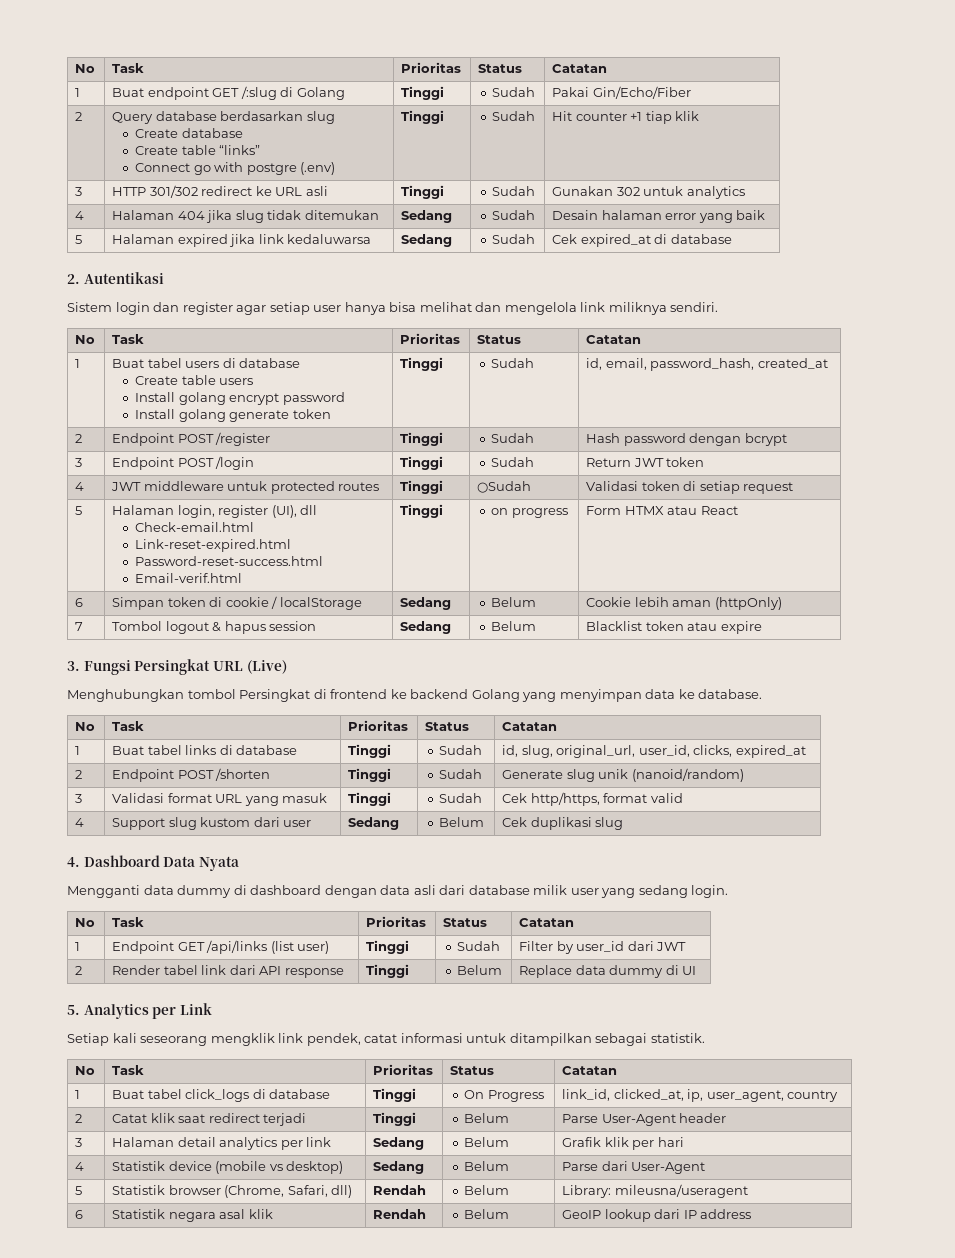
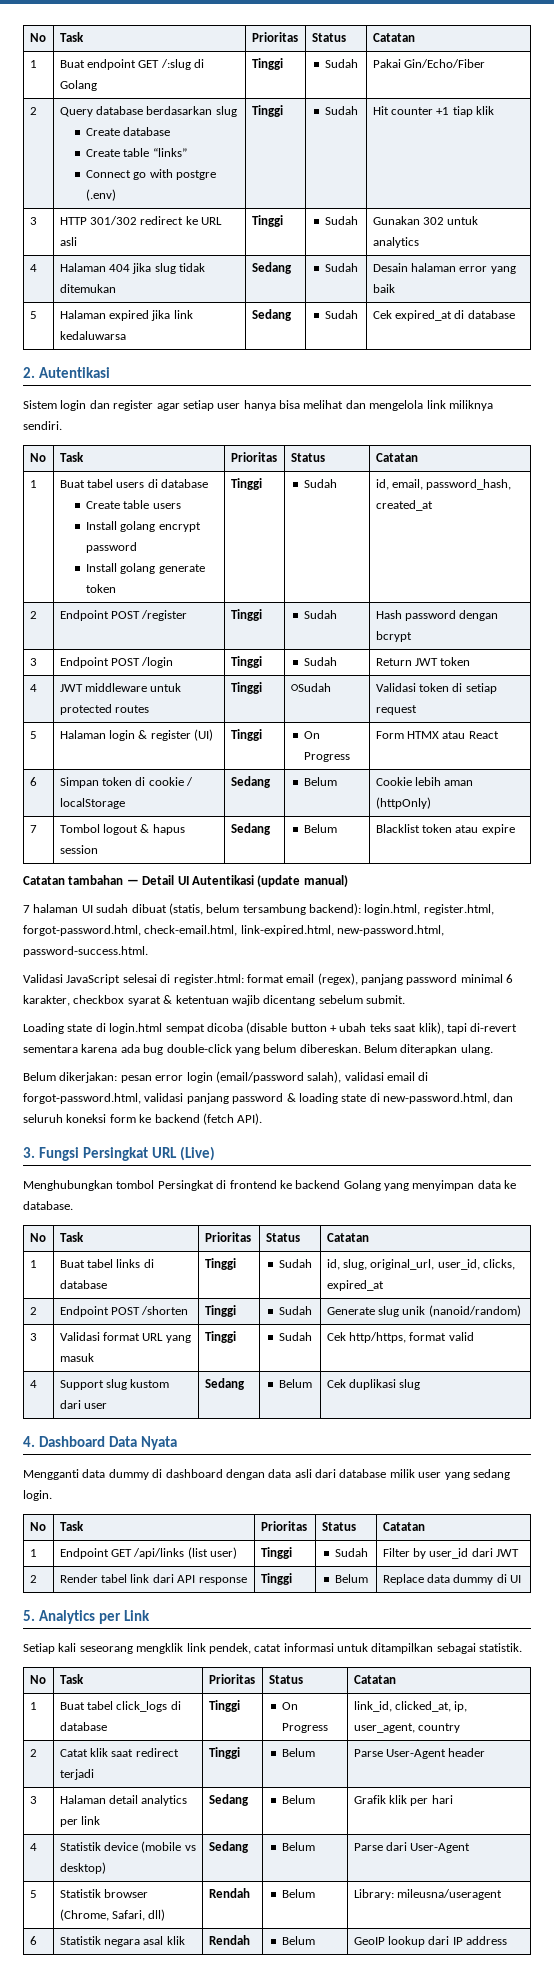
- 5 | Halaman login, register (UI), dll
- Check-email.html
- Link-reset-expired.html
- Password-reset-success.html
- Email-verif.html | Tinggi | on progress | Form HTMX atau React
+ 5 | Halaman login & register (UI) | Tinggi | On Progress | Form HTMX atau React
+ Catatan tambahan — Detail UI Autentikasi (update manual)
+ 7 halaman UI sudah dibuat (statis, belum tersambung backend): login.html, register.html, forgot-password.html, check-email.html, link-expired.html, new-password.html, password-success.html.
+ Validasi JavaScript selesai di register.html: format email (regex), panjang password minimal 6 karakter, checkbox syarat & ketentuan wajib dicentang sebelum submit.
+ Loading state di login.html sempat dicoba (disable button + ubah teks saat klik), tapi di-revert sementara karena ada bug double-click yang belum dibereskan. Belum diterapkan ulang.
+ Belum dikerjakan: pesan error login (email/password salah), validasi email di forgot-password.html, validasi panjang password & loading state di new-password.html, dan seluruh koneksi form ke backend (fetch API).

